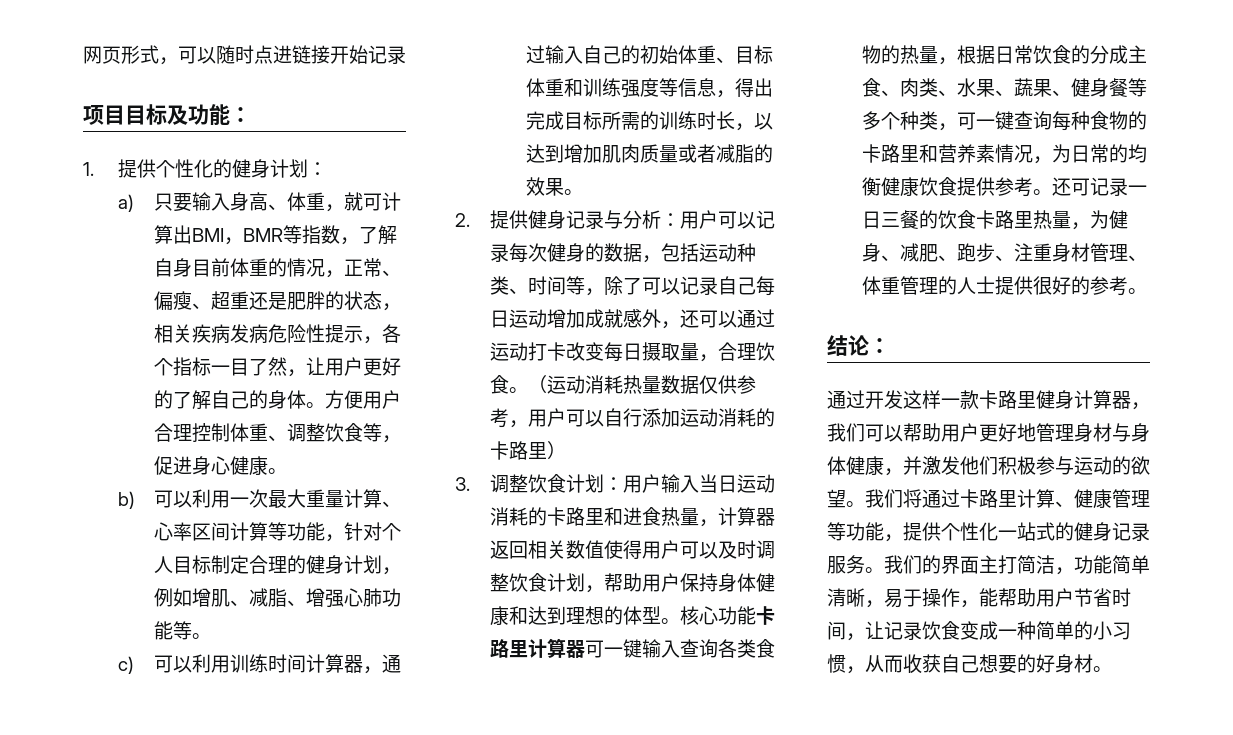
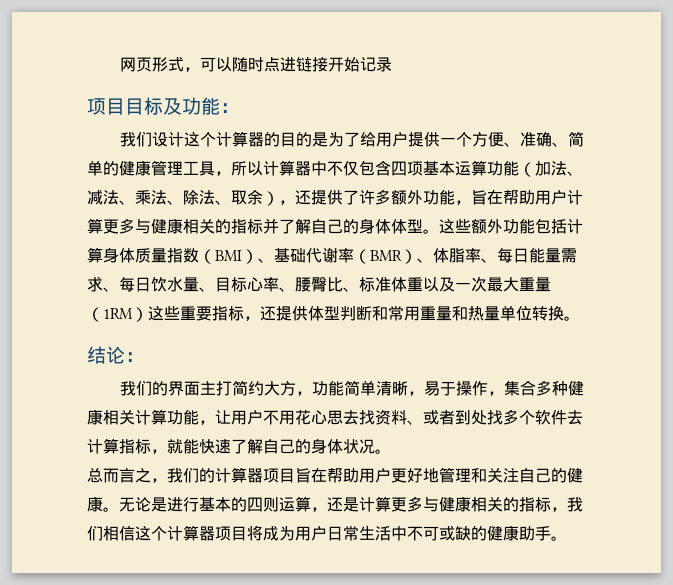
- 1.提供个性化的健身计划：
- a)只要输入身高、体重，就可计算出BMI，BMR等指数，了解自身目前体重的情况，正常、偏瘦、超重还是肥胖的状态，相关疾病发病危险性提示，各个指标一目了然，让用户更好的了解自己的身体。方便用户合理控制体重、调整饮食等，促进身心健康。
- b)可以利用一次最大重量计算、心率区间计算等功能，针对个人目标制定合理的健身计划，例如增肌、减脂、增强心肺功能等。
- c)可以利用训练时间计算器，通过输入自己的初始体重、目标体重和训练强度等信息，得出完成目标所需的训练时长，以达到增加肌肉质量或者减脂的效果。
- 2.提供健身记录与分析：用户可以记录每次健身的数据，包括运动种类、时间等，除了可以记录自己每日运动增加成就感外，还可以通过运动打卡改变每日摄取量，合理饮食。（运动消耗热量数据仅供参考，用户可以自行添加运动消耗的卡路里）
- 3.调整饮食计划：用户输入当日运动消耗的卡路里和进食热量，计算器返回相关数值使得用户可以及时调整饮食计划，帮助用户保持身体健康和达到理想的体型。核心功能卡路里计算器可一键输入查询各类食物的热量，根据日常饮食的分成主食、肉类、水果、蔬果、健身餐等多个种类，可一键查询每种食物的卡路里和营养素情况，为日常的均衡健康饮食提供参考。还可记录一日三餐的饮食卡路里热量，为健身、减肥、跑步、注重身材管理、体重管理的人士提供很好的参考。
+ 我们设计这个计算器的目的是为了给用户提供一个方便、准确、简单的健康管理工具，所以计算器中不仅包含四项基本运算功能（加法、减法、乘法、除法、取余），还提供了许多额外功能，旨在帮助用户计算更多与健康相关的指标并了解自己的身体体型。这些额外功能包括计算身体质量指数（BMI）、基础代谢率（BMR）、体脂率、每日能量需求、每日饮水量、目标心率、腰臀比、标准体重以及一次最大重量（1RM）这些重要指标，还提供体型判断和常用重量和热量单位转换。
  结论：
- 通过开发这样一款卡路里健身计算器，我们可以帮助用户更好地管理身材与身体健康，并激发他们积极参与运动的欲望。我们将通过卡路里计算、健康管理等功能，提供个性化一站式的健身记录服务。我们的界面主打简洁，功能简单清晰，易于操作，能帮助用户节省时间，让记录饮食变成一种简单的小习惯，从而收获自己想要的好身材。
+ 我们的界面主打简约大方，功能简单清晰，易于操作，集合多种健康相关计算功能，让用户不用花心思去找资料、或者到处找多个软件去计算指标，就能快速了解自己的身体状况。
+ 总而言之，我们的计算器项目旨在帮助用户更好地管理和关注自己的健康。无论是进行基本的四则运算，还是计算更多与健康相关的指标，我们相信这个计算器项目将成为用户日常生活中不可或缺的健康助手。

